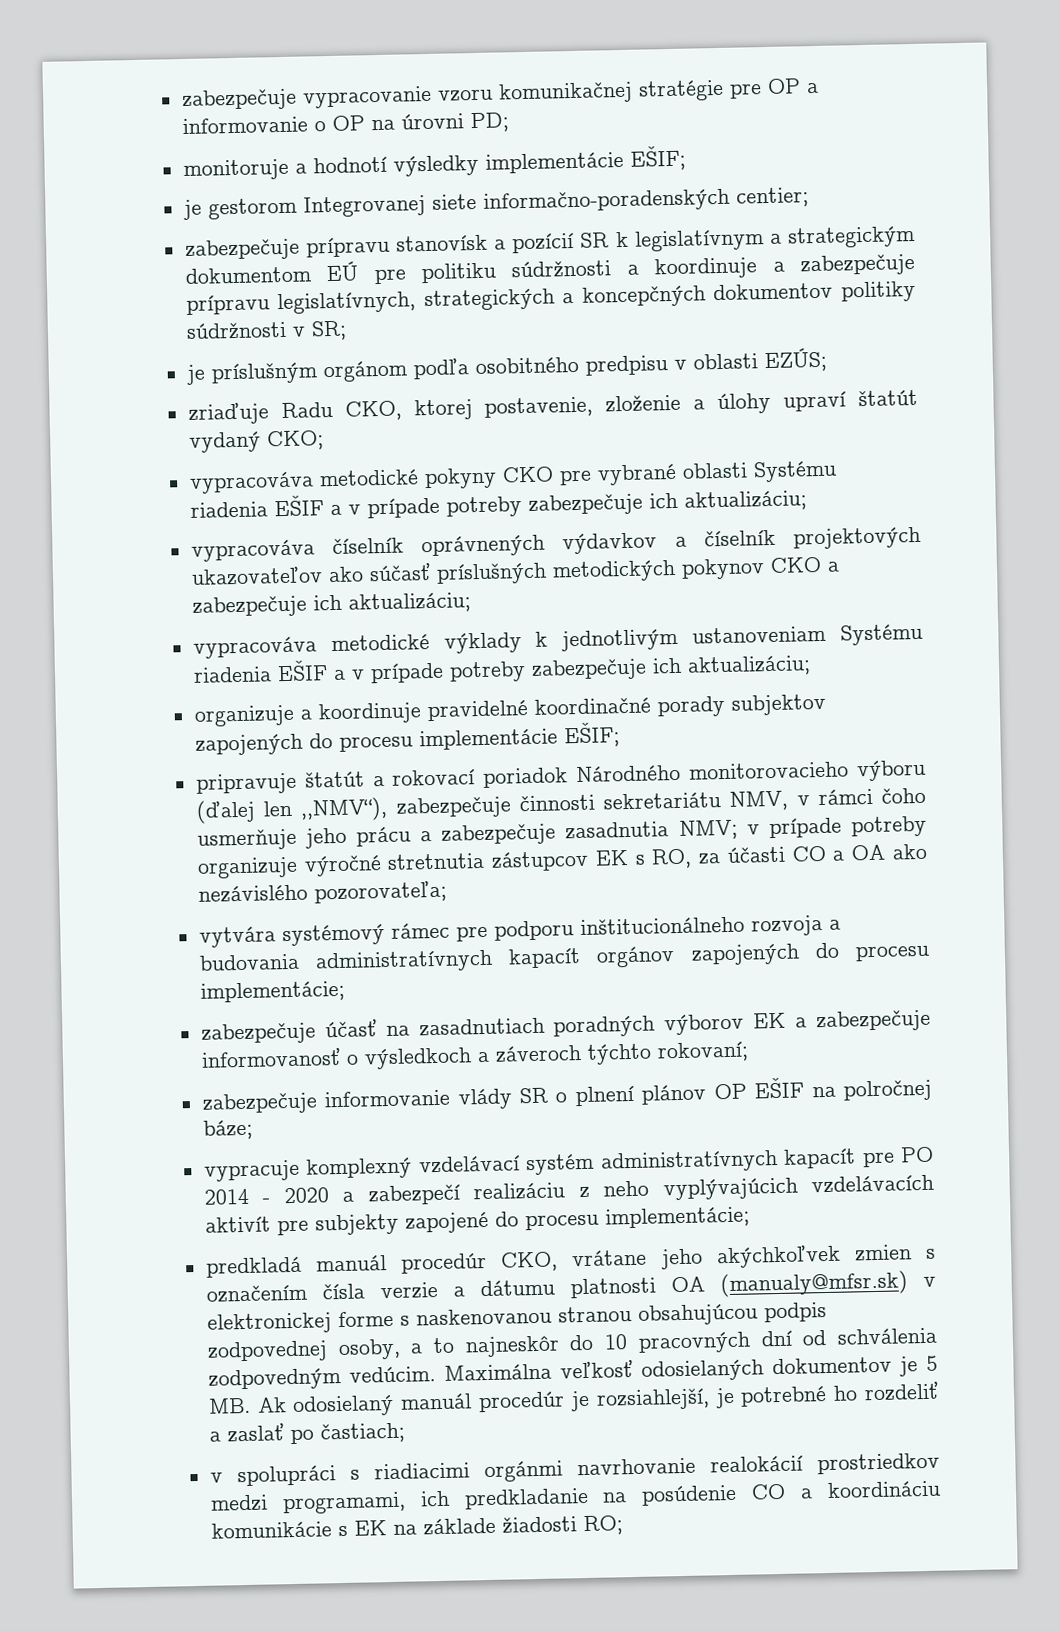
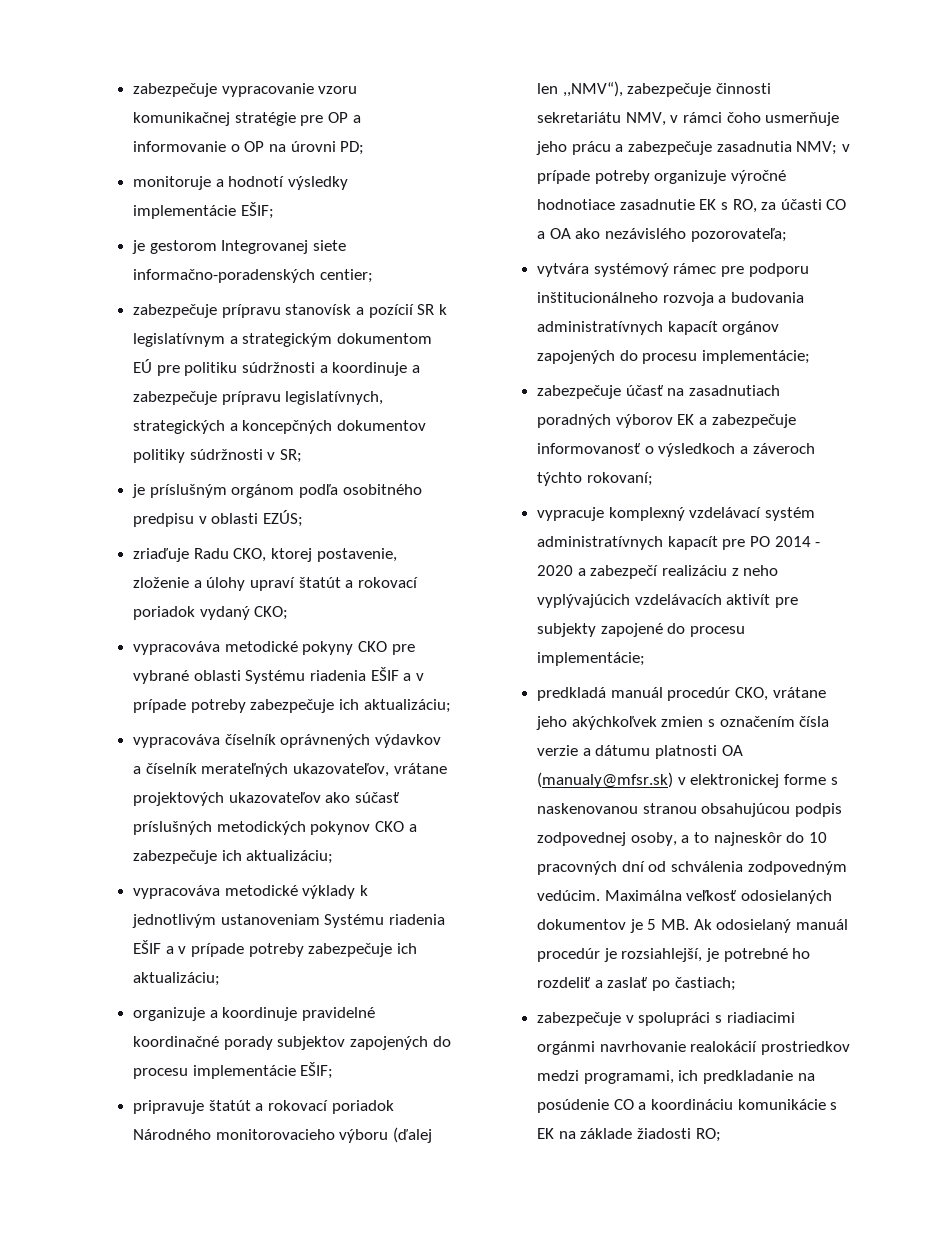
- zriaďuje Radu CKO, ktorej postavenie, zloženie a úlohy upraví štatút vydaný CKO;
+ zriaďuje Radu CKO, ktorej postavenie, zloženie a úlohy upraví štatút a rokovací poriadok vydaný CKO;
- vypracováva číselník oprávnených výdavkov a číselník projektových ukazovateľov ako súčasť príslušných metodických pokynov CKO a zabezpečuje ich aktualizáciu;
+ vypracováva číselník oprávnených výdavkov a číselník merateľných ukazovateľov, vrátane projektových ukazovateľov ako súčasť príslušných metodických pokynov CKO a zabezpečuje ich aktualizáciu;
- pripravuje štatút a rokovací poriadok Národného monitorovacieho výboru (ďalej len ,,NMV“), zabezpečuje činnosti sekretariátu NMV, v rámci čoho usmerňuje jeho prácu a zabezpečuje zasadnutia NMV; v prípade potreby organizuje výročné stretnutia zástupcov EK s RO, za účasti CO a OA ako nezávislého pozorovateľa;
+ pripravuje štatút a rokovací poriadok Národného monitorovacieho výboru (ďalej len ,,NMV“), zabezpečuje činnosti sekretariátu NMV, v rámci čoho usmerňuje jeho prácu a zabezpečuje zasadnutia NMV; v prípade potreby organizuje výročné hodnotiace zasadnutie EK s RO, za účasti CO a OA ako nezávislého pozorovateľa;
- zabezpečuje informovanie vlády SR o plnení plánov OP EŠIF na polročnej báze;
- v spolupráci s riadiacimi orgánmi navrhovanie realokácií prostriedkov medzi programami, ich predkladanie na posúdenie CO a koordináciu komunikácie s EK na základe žiadosti RO;
+ zabezpečuje v spolupráci s riadiacimi orgánmi navrhovanie realokácií prostriedkov medzi programami, ich predkladanie na posúdenie CO a koordináciu komunikácie s EK na základe žiadosti RO;

